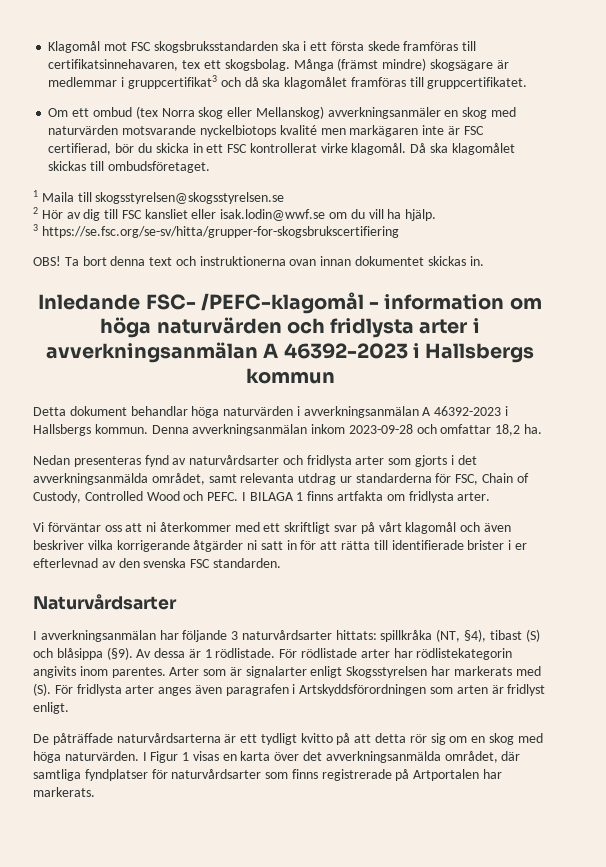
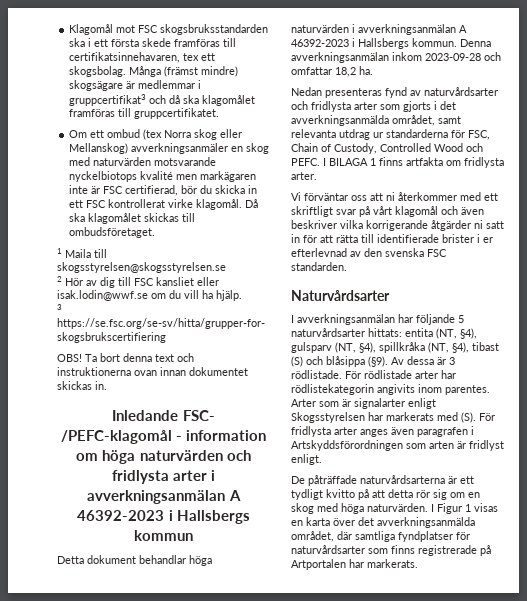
- I avverkningsanmälan har följande 3 naturvårdsarter hittats: spillkråka (NT, §4), tibast (S) och blåsippa (§9).
+ I avverkningsanmälan har följande 5 naturvårdsarter hittats: entita (NT, §4), gulsparv (NT, §4), spillkråka (NT, §4), tibast (S) och blåsippa (§9).
- Av dessa är 1 rödlistade.
+ Av dessa är 3 rödlistade.

